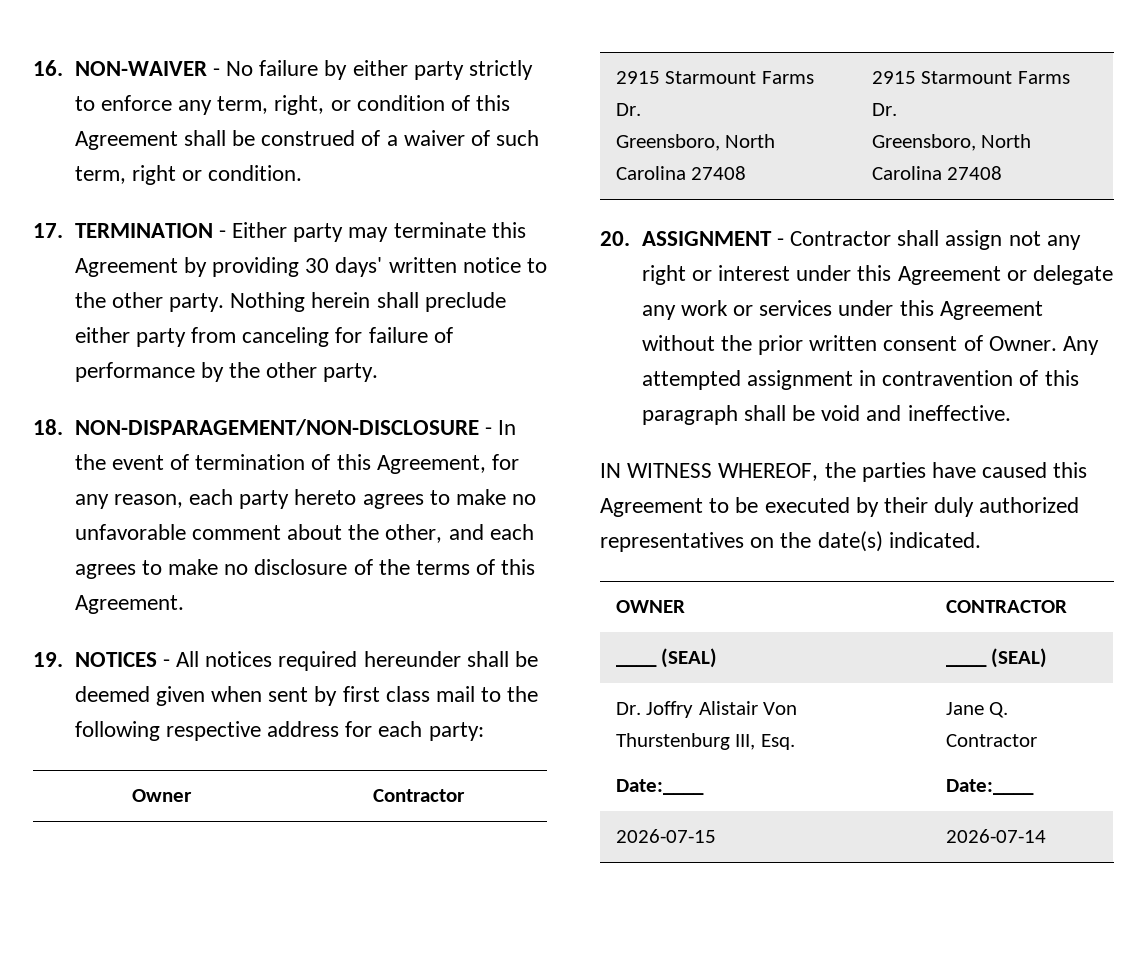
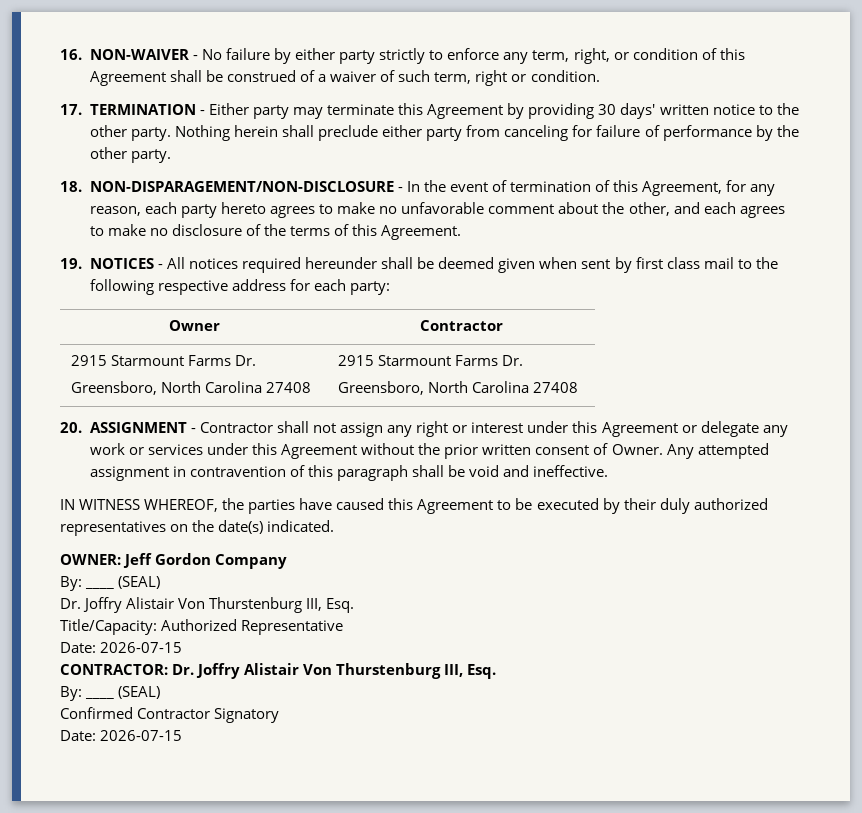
- 20. ASSIGNMENT - Contractor shall assign not any right or interest under this Agreement or delegate any work or services under this Agreement without the prior written consent of Owner.
+ 20. ASSIGNMENT - Contractor shall not assign any right or interest under this Agreement or delegate any work or services under this Agreement without the prior written consent of Owner.
- OWNER | CONTRACTOR
- ____ (SEAL) | ____ (SEAL)
+ OWNER: Jeff Gordon Company
+ By: ____ (SEAL)
  Dr. Joffry Alistair Von Thurstenburg III, Esq.
- Date:____ | Jane Q. Contractor
- Date:____
- 2026-07-15 | 2026-07-14
+ Title/Capacity: Authorized Representative
+ Date: 2026-07-15
+ CONTRACTOR: Dr. Joffry Alistair Von Thurstenburg III, Esq.
+ By: ____ (SEAL)
+ Confirmed Contractor Signatory
+ Date: 2026-07-15

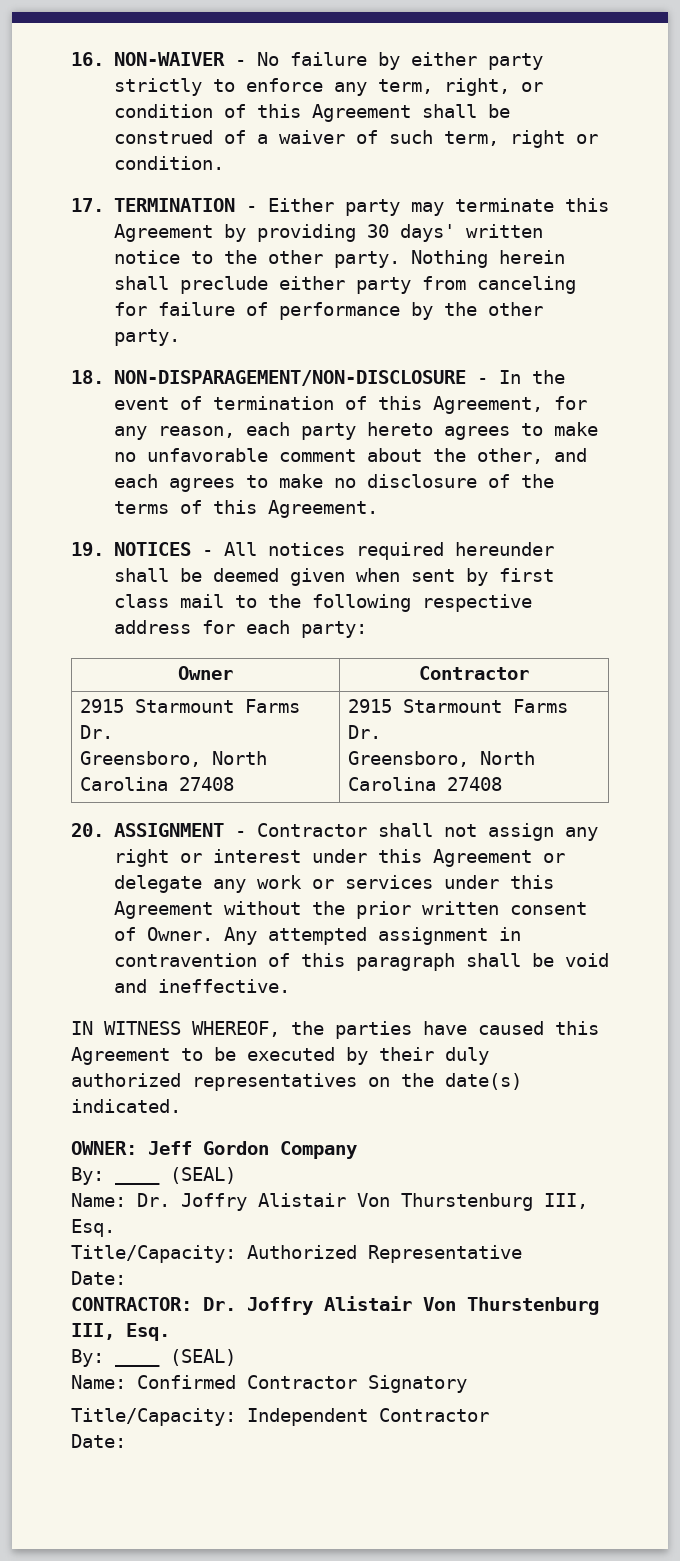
  OWNER: Jeff Gordon Company
  By: ____ (SEAL)
- Dr. Joffry Alistair Von Thurstenburg III, Esq.
+ Name: Dr. Joffry Alistair Von Thurstenburg III, Esq.
  Title/Capacity: Authorized Representative
- Date: 2026-07-15
+ Date:
- Confirmed Contractor Signatory
- Date: 2026-07-15
+ Name: Confirmed Contractor Signatory
+ Title/Capacity: Independent Contractor
+ Date:

